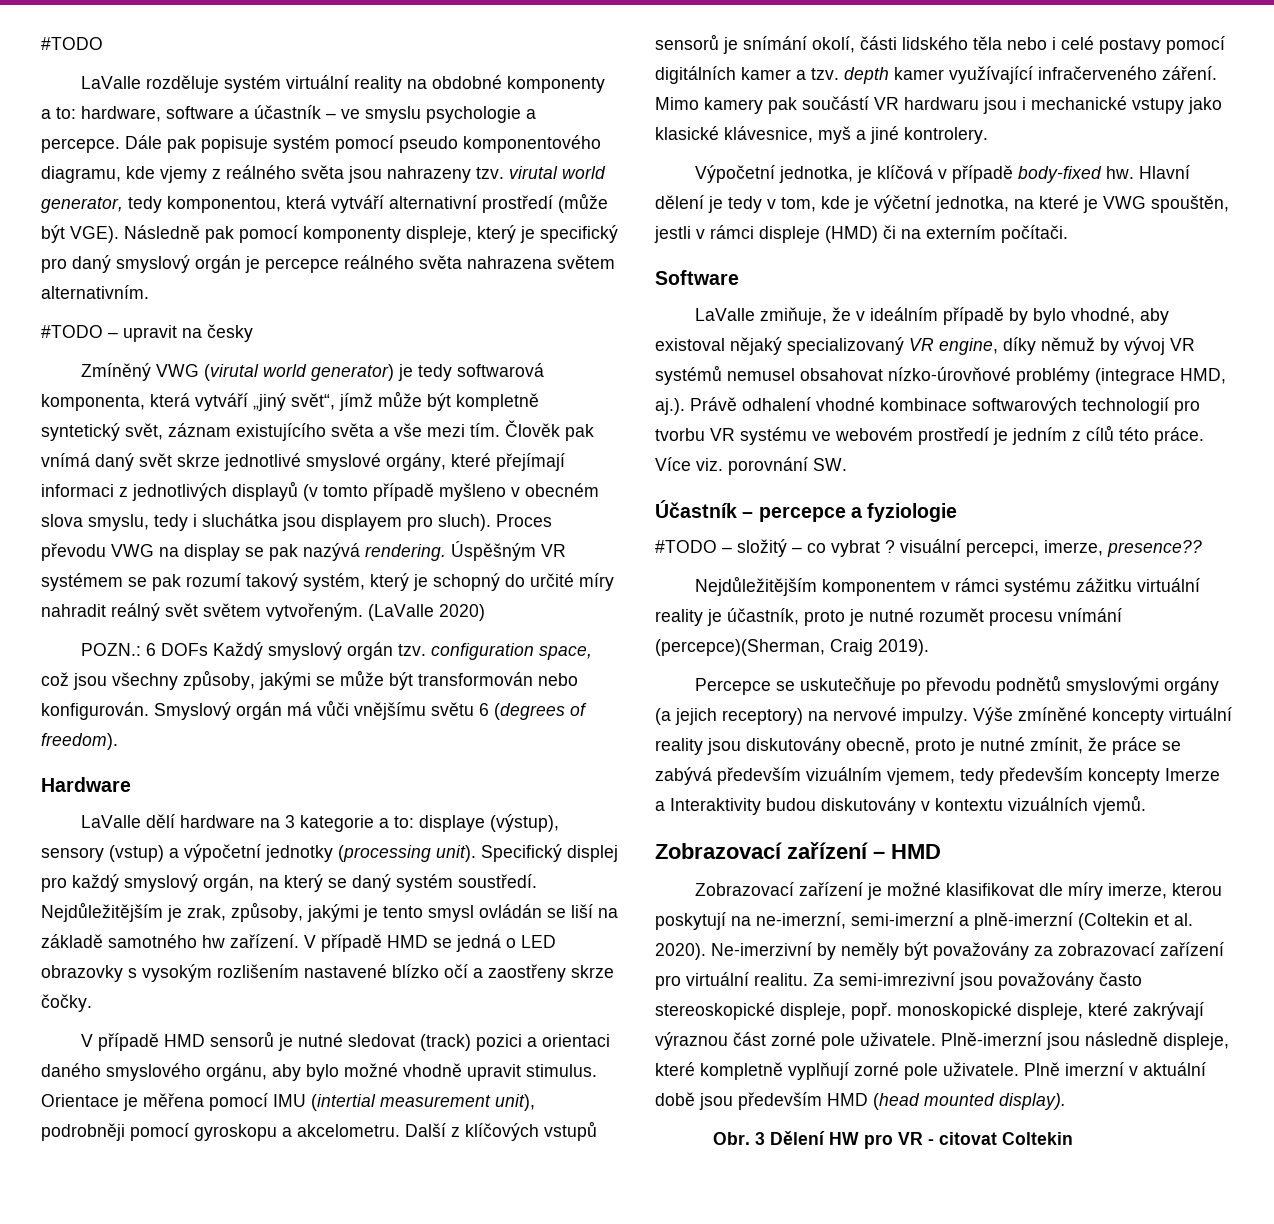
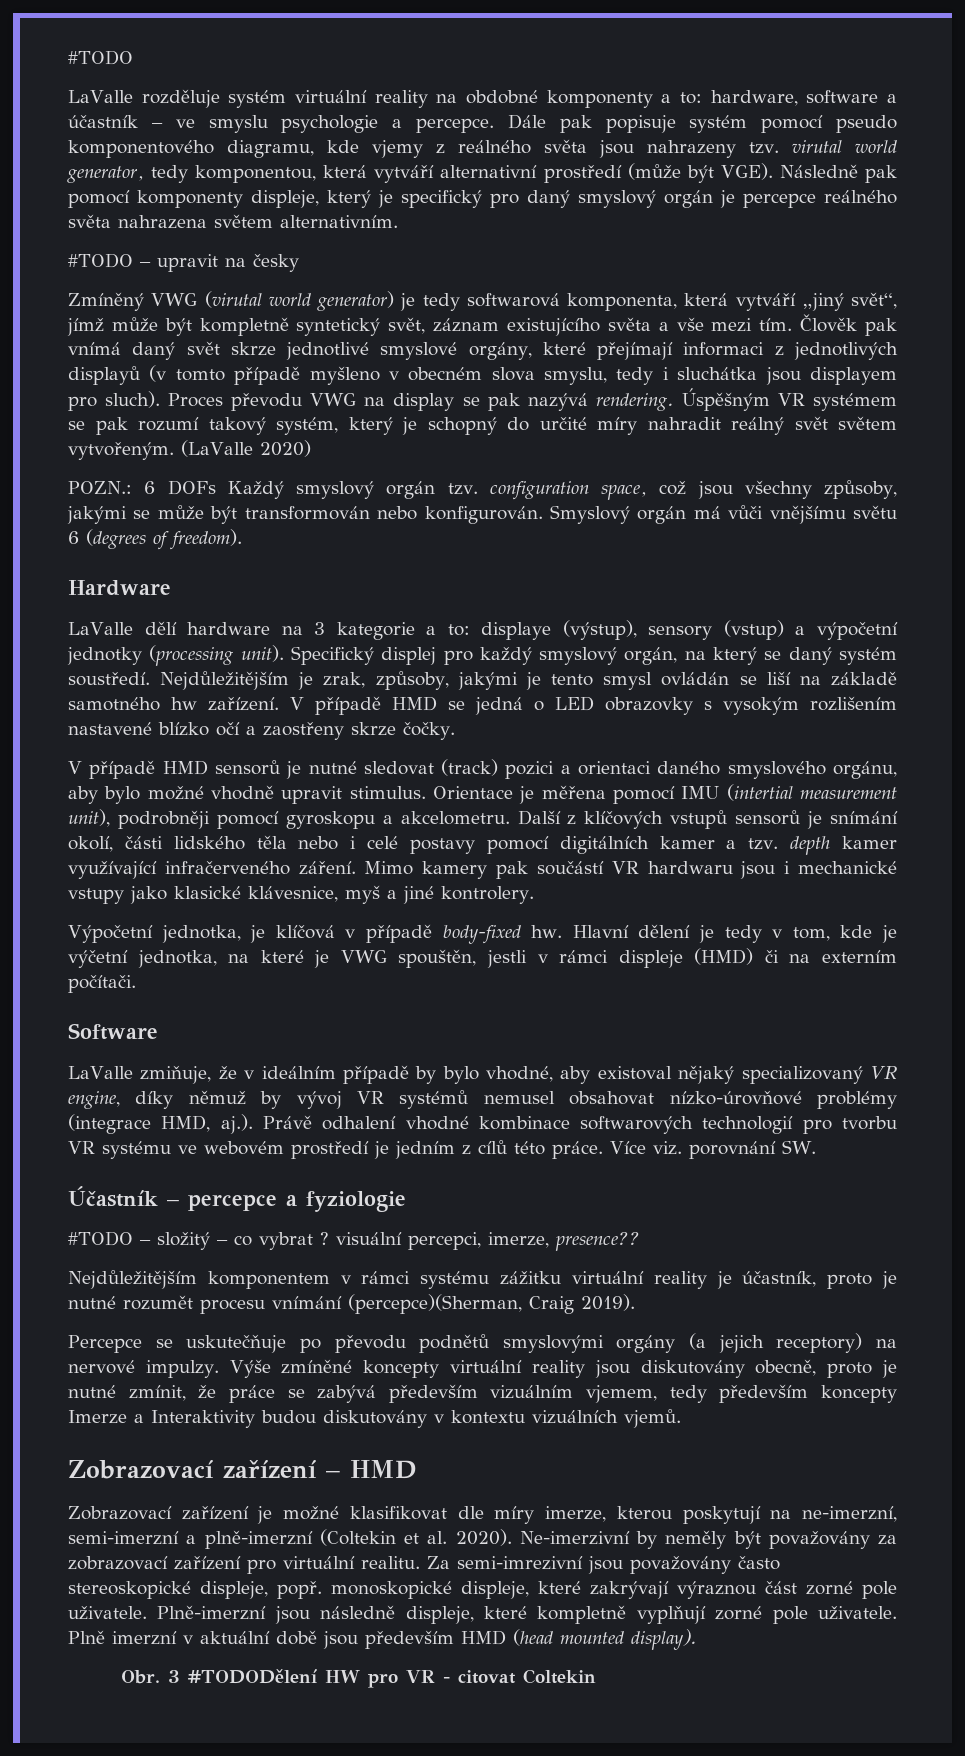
- Obr. 3 Dělení HW pro VR - citovat Coltekin
+ Obr. 3 #TODODělení HW pro VR - citovat Coltekin

